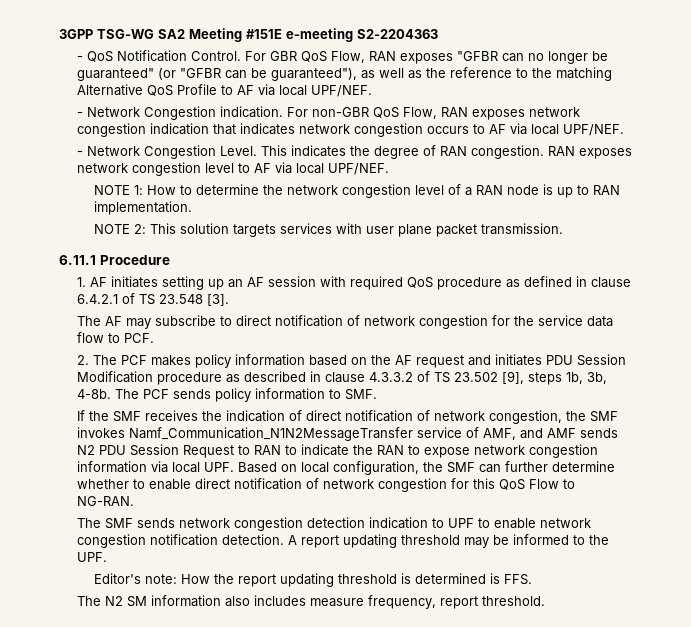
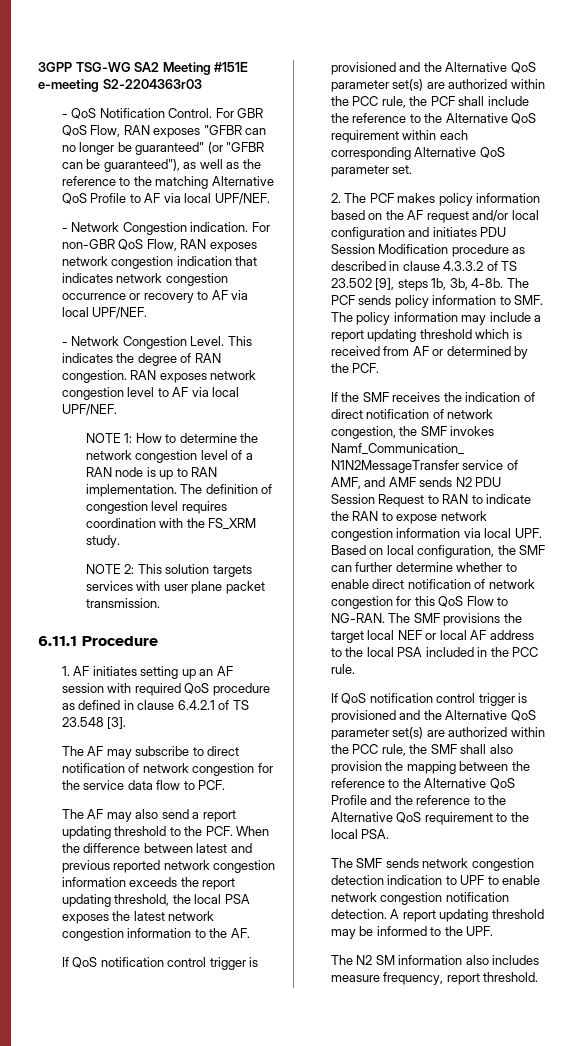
- 3GPP TSG-WG SA2 Meeting #151E e-meeting S2-2204363
+ 3GPP TSG-WG SA2 Meeting #151E e-meeting S2-2204363r03
- For non-GBR QoS Flow, RAN exposes network congestion indication that indicates network congestion occurs to AF via local UPF/NEF.
+ For non-GBR QoS Flow, RAN exposes network congestion indication that indicates network congestion occurrence or recovery to AF via local UPF/NEF.
+ The definition of congestion level requires coordination with the FS_XRM study.
+ The AF may also send a report updating threshold to the PCF. When the difference between latest and previous reported network congestion information exceeds the report updating threshold, the local PSA exposes the latest network congestion information to the AF.
+ If QoS notification control trigger is provisioned and the Alternative QoS parameter set(s) are authorized within the PCC rule, the PCF shall include the reference to the Alternative QoS requirement within each corresponding Alternative QoS parameter set.
- 2. The PCF makes policy information based on the AF request and initiates PDU Session Modification procedure as described in clause 4.3.3.2 of TS 23.502 [9], steps 1b, 3b, 4-8b.
+ 2. The PCF makes policy information based on the AF request and/or local configuration and initiates PDU Session Modification procedure as described in clause 4.3.3.2 of TS 23.502 [9], steps 1b, 3b, 4-8b.
- The PCF sends policy information to SMF.
+ The PCF sends policy information to SMF. The policy information may include a report updating threshold which is received from AF or determined by the PCF.
+ The SMF provisions the target local NEF or local AF address to the local PSA included in the PCC rule.
+ If QoS notification control trigger is provisioned and the Alternative QoS parameter set(s) are authorized within the PCC rule, the SMF shall also provision the mapping between the reference to the Alternative QoS Profile and the reference to the Alternative QoS requirement to the local PSA.
- Editor's note: How the report updating threshold is determined is FFS.

